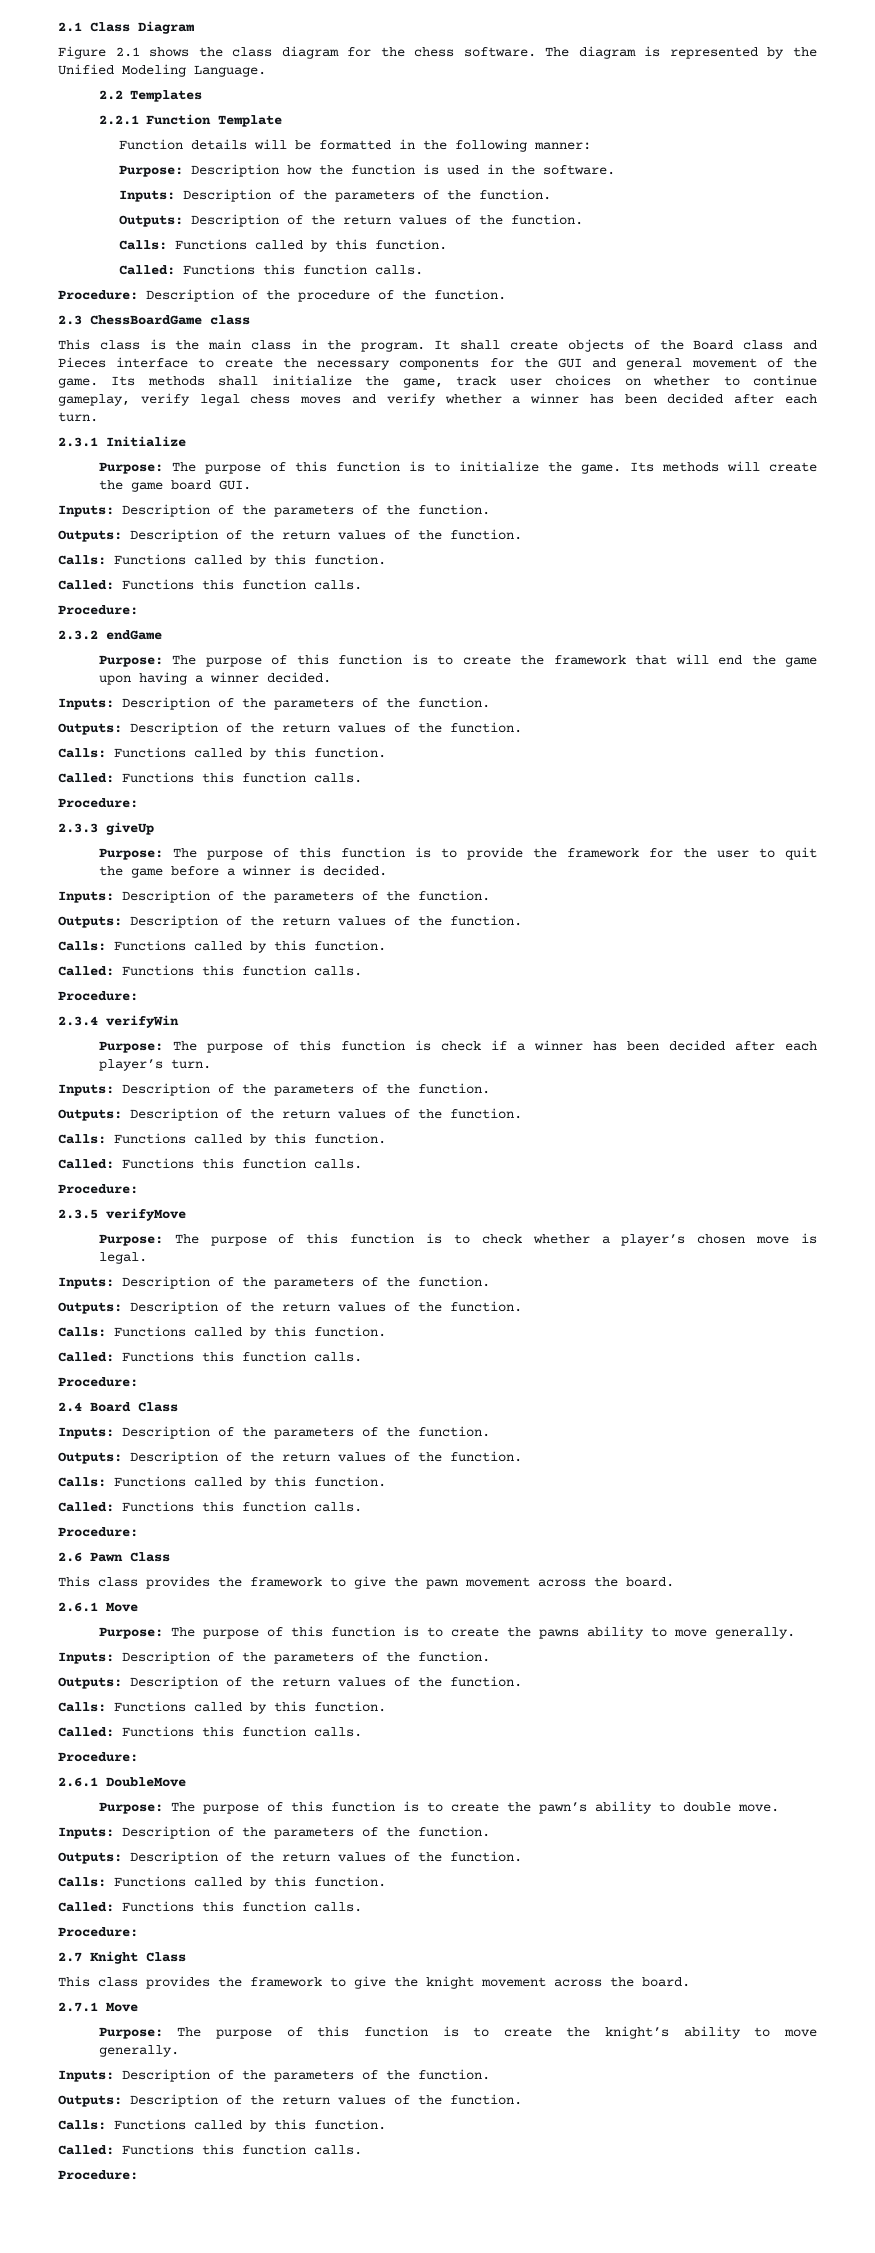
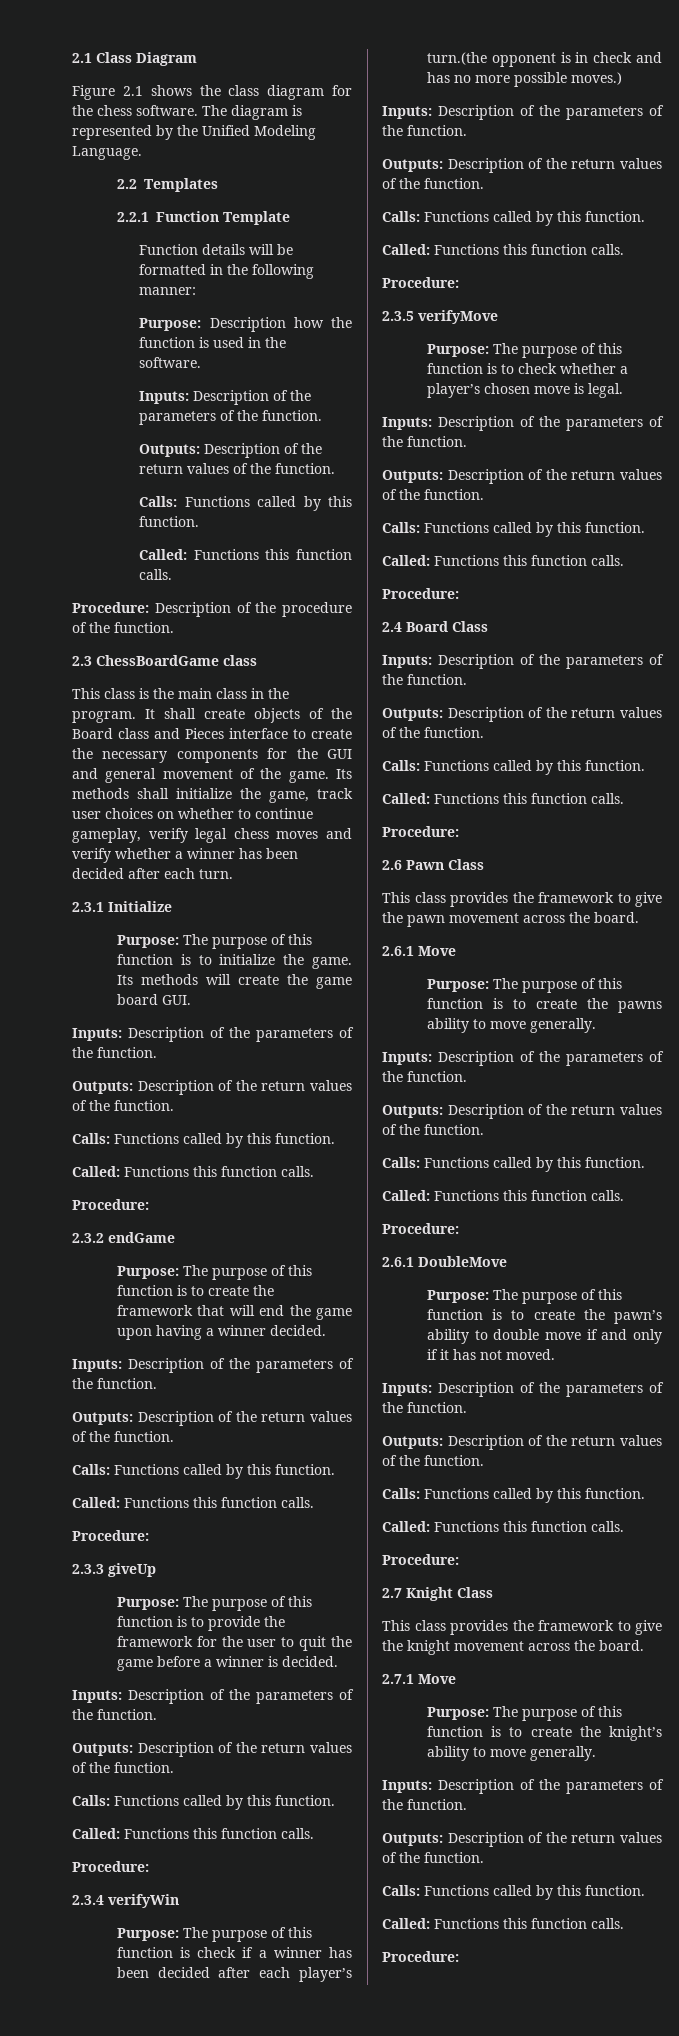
- Purpose: The purpose of this function is check if a winner has been decided after each player’s turn.
+ Purpose: The purpose of this function is check if a winner has been decided after each player’s turn.(the opponent is in check and has no more possible moves.)
- Purpose: The purpose of this function is to create the pawn’s ability to double move.
+ Purpose: The purpose of this function is to create the pawn’s ability to double move if and only if it has not moved.

